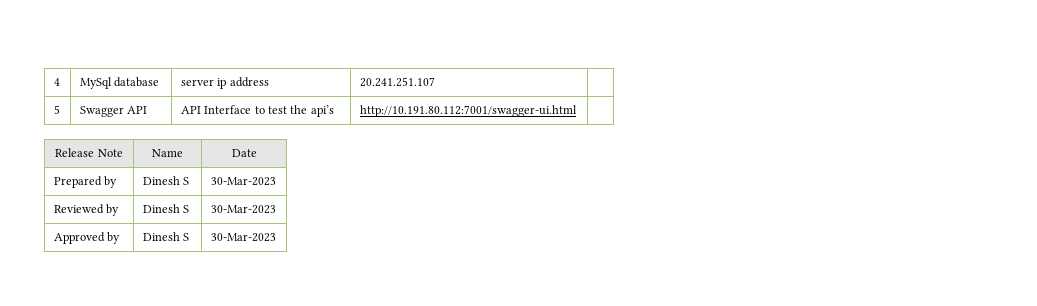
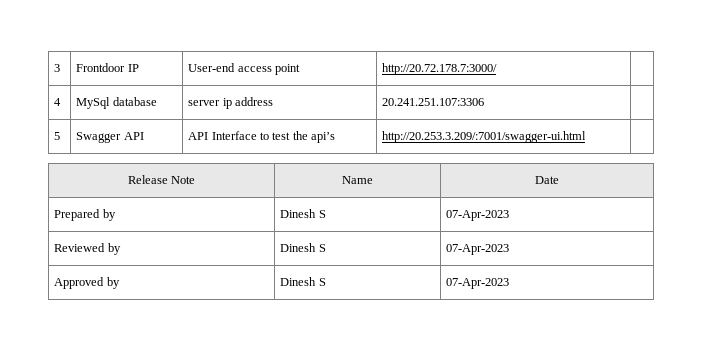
+ 3 | Frontdoor IP | User-end access point | http://20.72.178.7:3000/ |
- 4 | MySql database | server ip address | 20.241.251.107 |
+ 4 | MySql database | server ip address | 20.241.251.107:3306 |
- 5 | Swagger API | API Interface to test the api’s | http://10.191.80.112:7001/swagger-ui.html |
+ 5 | Swagger API | API Interface to test the api’s | http://20.253.3.209/:7001/swagger-ui.html |
- Prepared by | Dinesh S | 30-Mar-2023
+ Prepared by | Dinesh S | 07-Apr-2023
- Reviewed by | Dinesh S | 30-Mar-2023
+ Reviewed by | Dinesh S | 07-Apr-2023
- Approved by | Dinesh S | 30-Mar-2023
+ Approved by | Dinesh S | 07-Apr-2023

